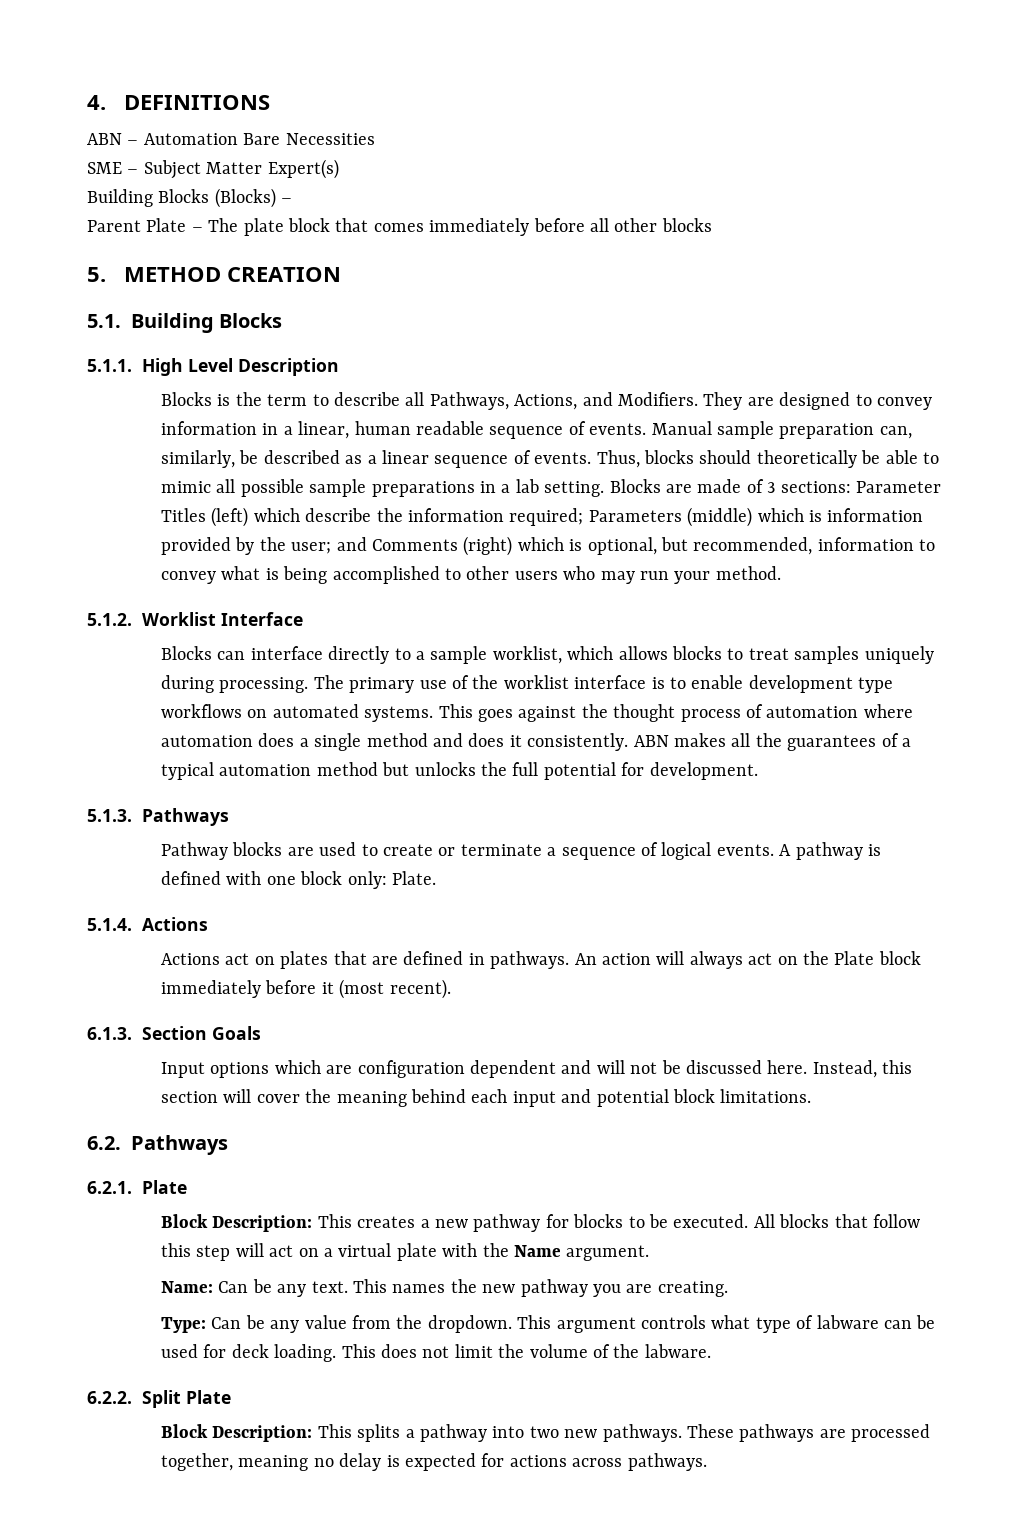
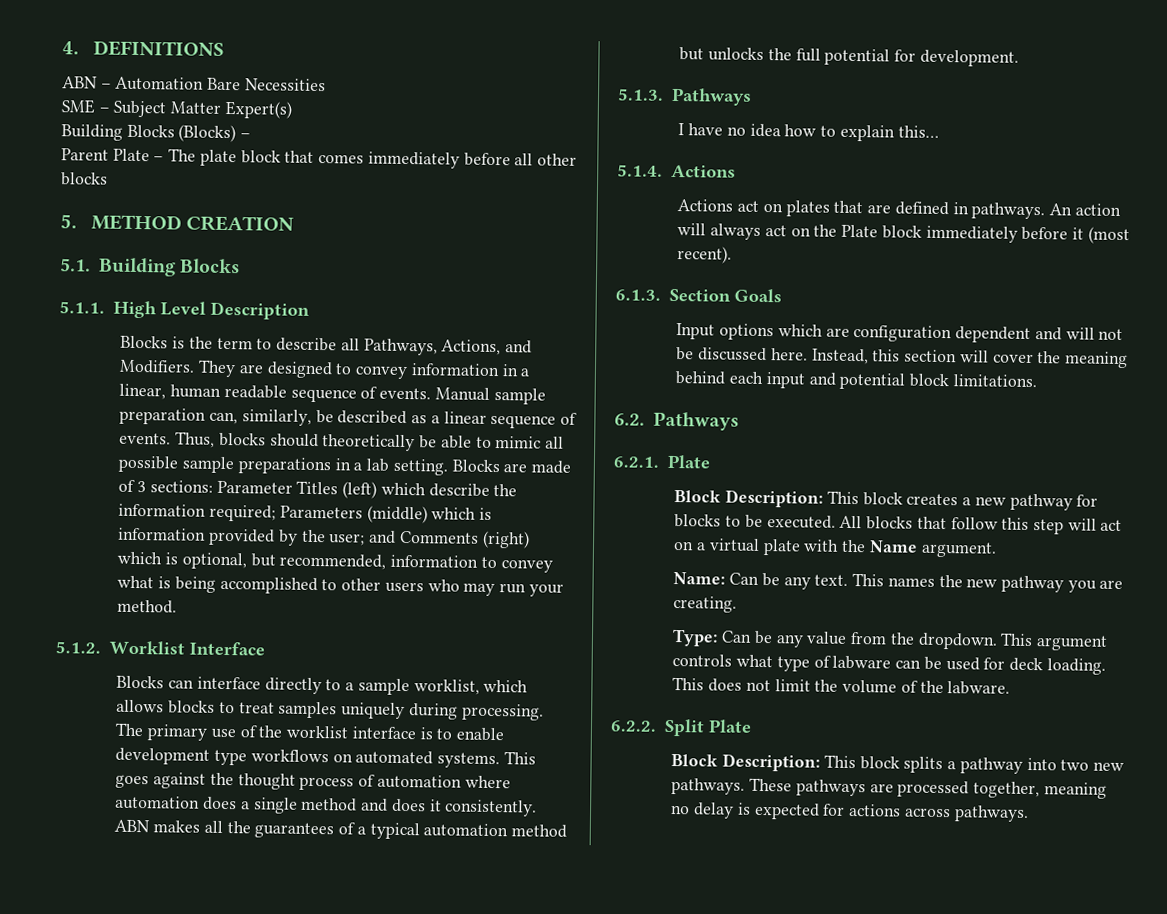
- Pathway blocks are used to create or terminate a sequence of logical events. A pathway is defined with one block only: Plate.
+ I have no idea how to explain this…
- Block Description: This creates a new pathway for blocks to be executed.
+ Block Description: This block creates a new pathway for blocks to be executed.
- Block Description: This splits a pathway into two new pathways.
+ Block Description: This block splits a pathway into two new pathways.

